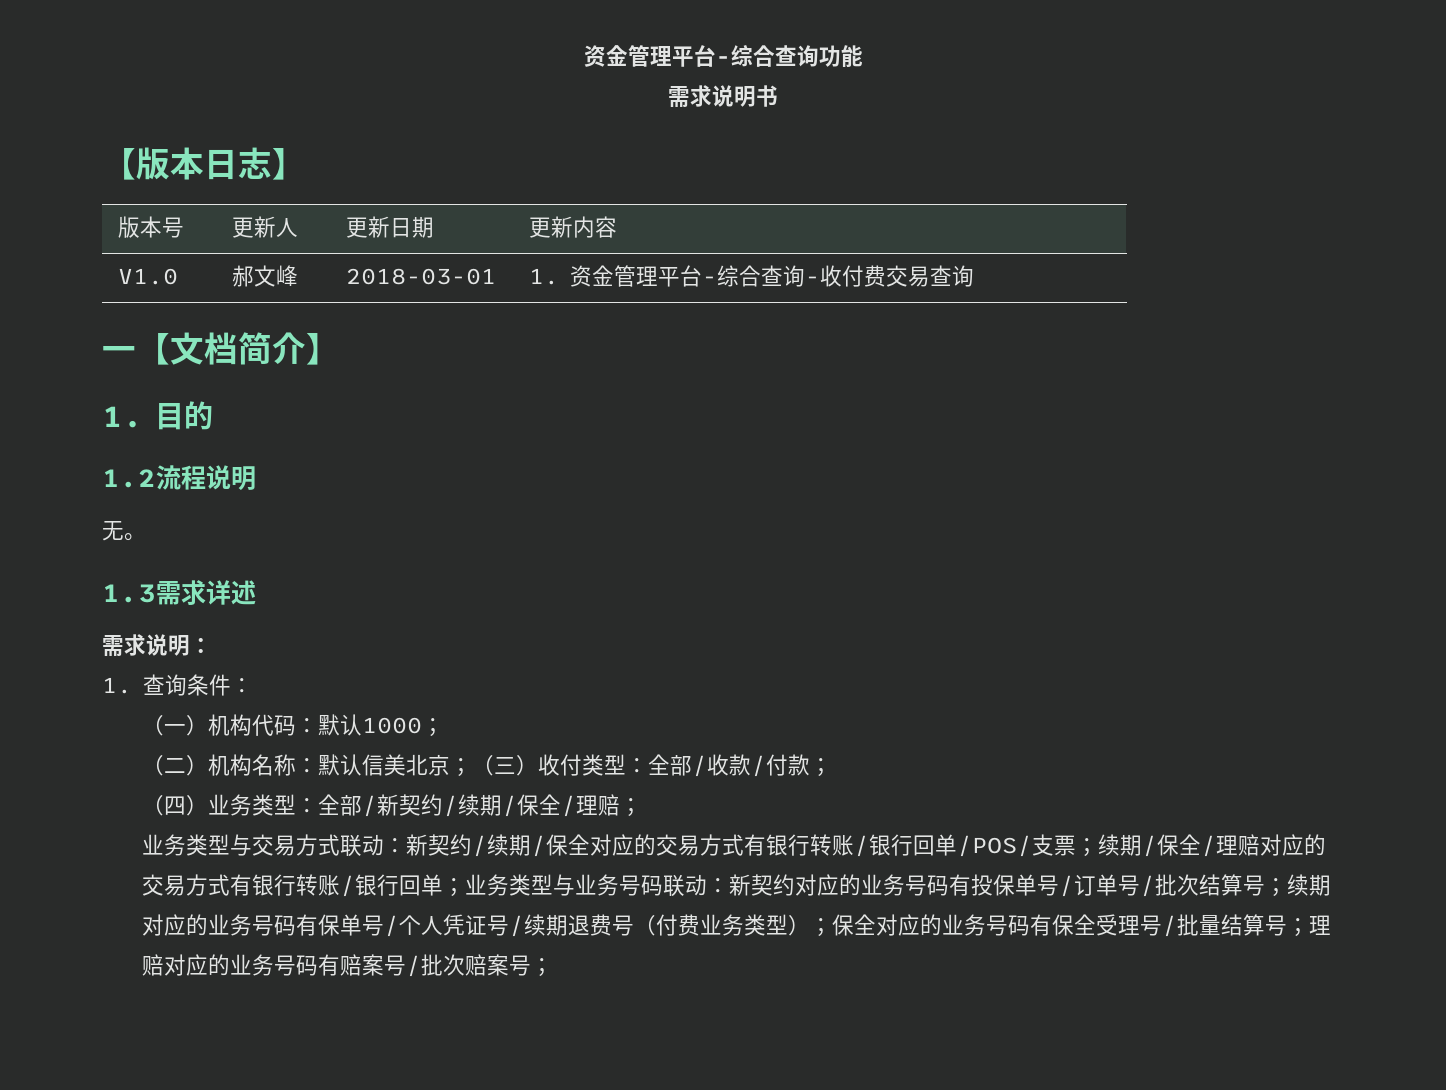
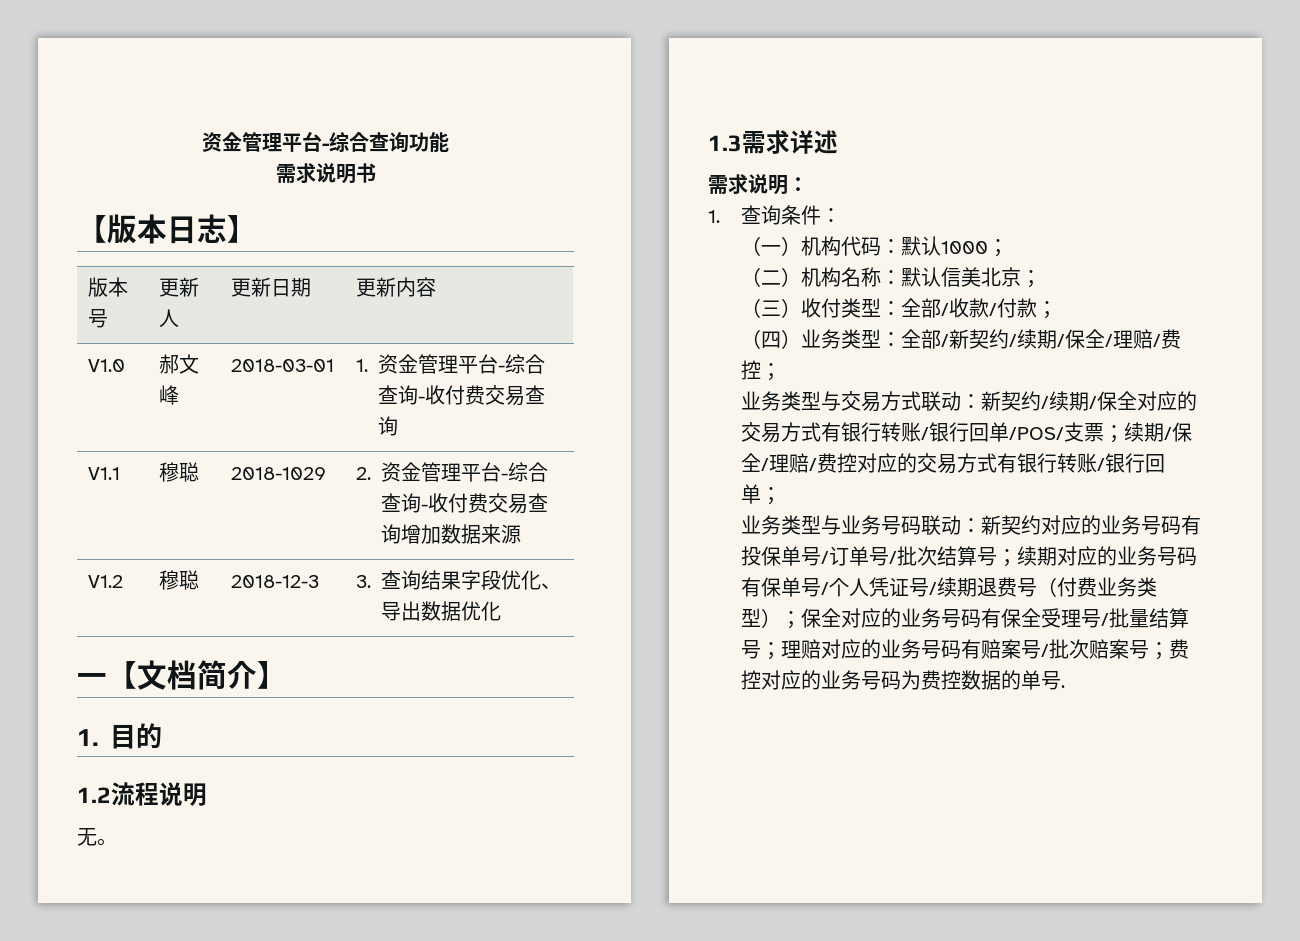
+ V1.1 | 穆聪 | 2018-1029 | 2.资金管理平台-综合查询-收付费交易查询增加数据来源
+ V1.2 | 穆聪 | 2018-12-3 | 3.查询结果字段优化、导出数据优化
- （二）机构名称：默认信美北京；（三）收付类型：全部/收款/付款；
+ （二）机构名称：默认信美北京；
+ （三）收付类型：全部/收款/付款；
- （四）业务类型：全部/新契约/续期/保全/理赔；
+ （四）业务类型：全部/新契约/续期/保全/理赔/费控；
- 续期/保全/理赔对应的交易方式有银行转账/银行回单；业务类型与业务号码联动：
+ 续期/保全/理赔/费控对应的交易方式有银行转账/银行回单；
+ 业务类型与业务号码联动：
+ 费控对应的业务号码为费控数据的单号.

